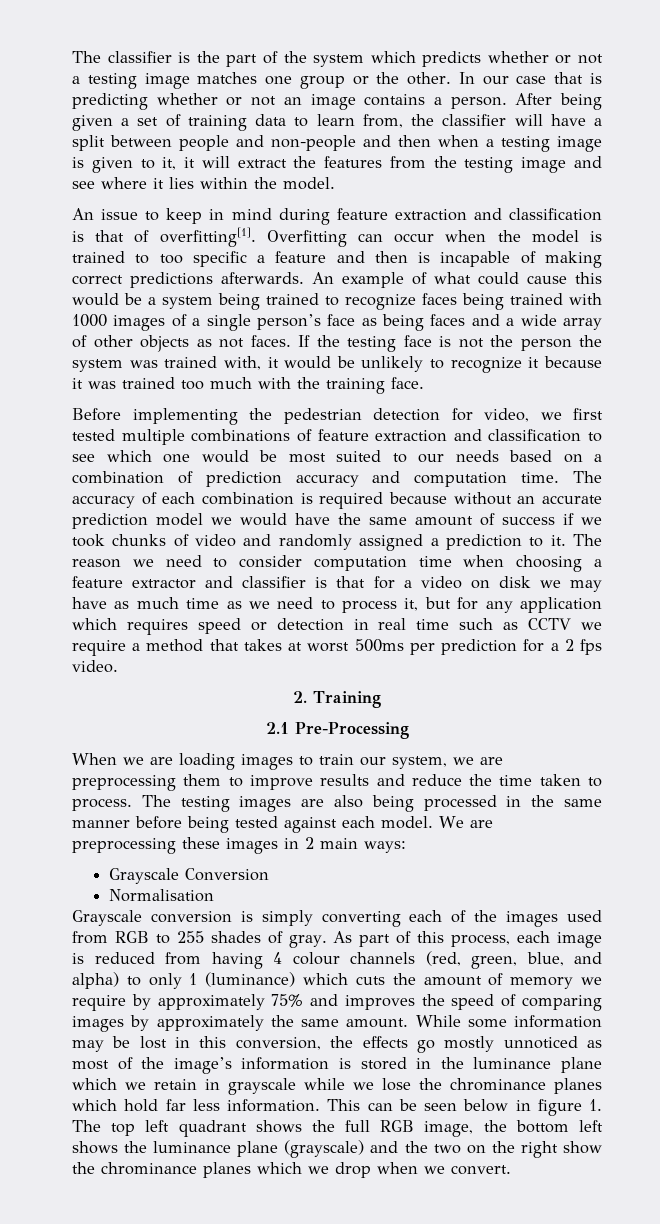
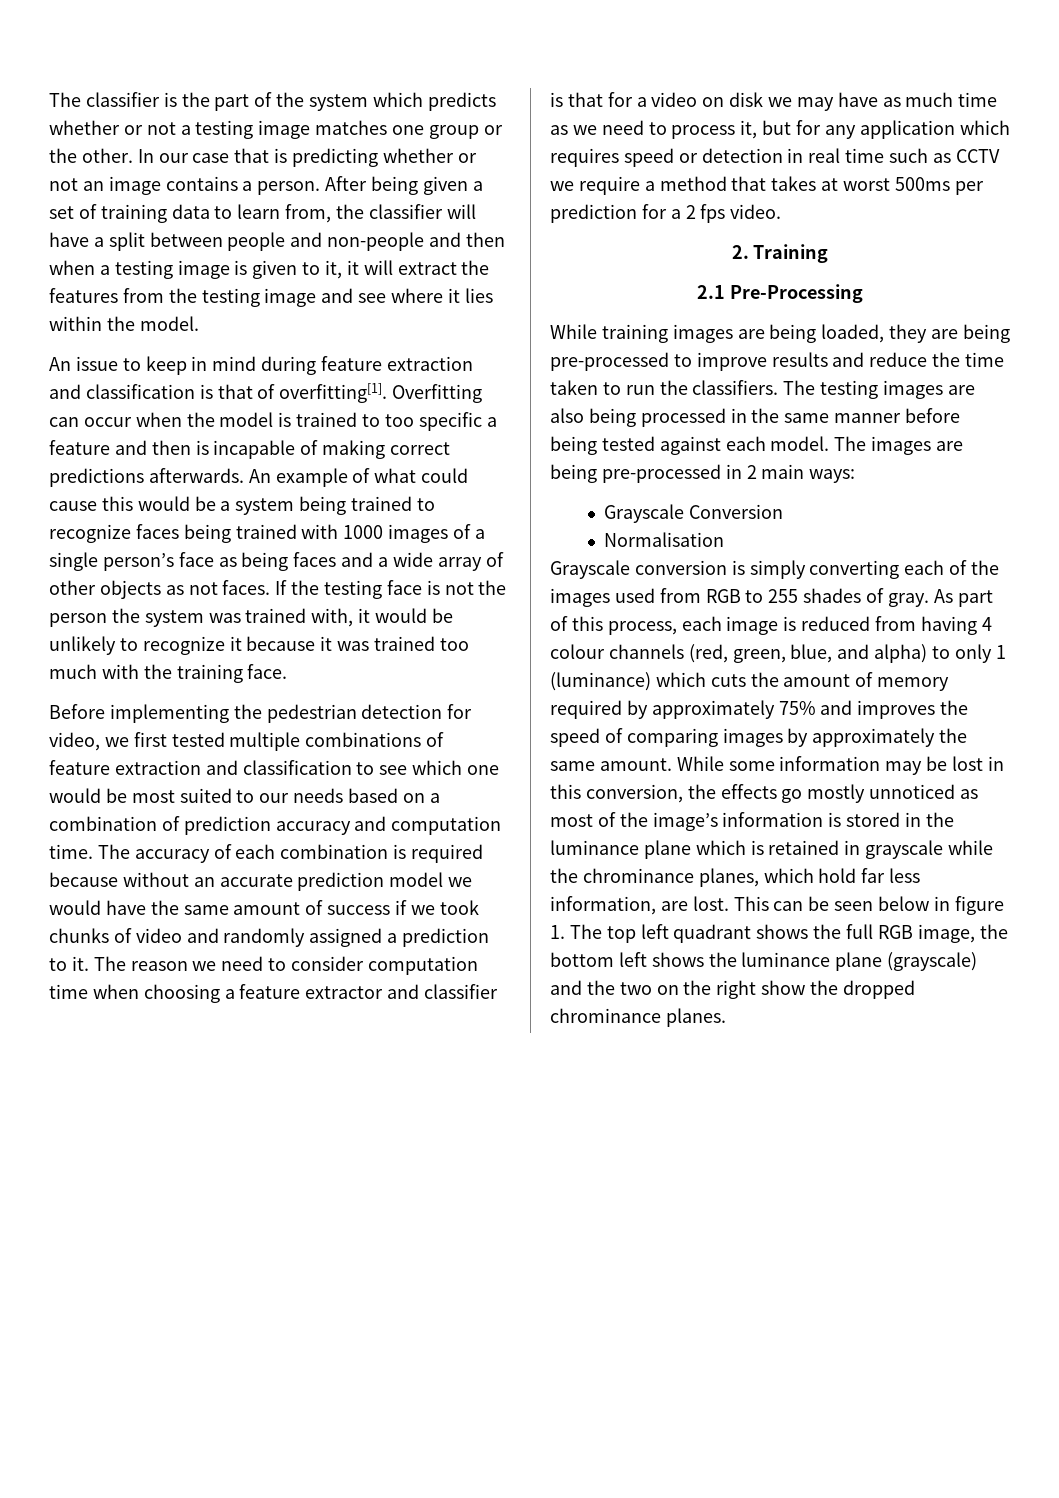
- When we are loading images to train our system, we are preprocessing them to improve results and reduce the time taken to process.
+ While training images are being loaded, they are being pre-processed to improve results and reduce the time taken to run the classifiers.
- We are preprocessing these images in 2 main ways:
+ The images are being pre-processed in 2 main ways:
- As part of this process, each image is reduced from having 4 colour channels (red, green, blue, and alpha) to only 1 (luminance) which cuts the amount of memory we require by approximately 75% and improves the speed of comparing images by approximately the same amount.
+ As part of this process, each image is reduced from having 4 colour channels (red, green, blue, and alpha) to only 1 (luminance) which cuts the amount of memory required by approximately 75% and improves the speed of comparing images by approximately the same amount.
- While some information may be lost in this conversion, the effects go mostly unnoticed as most of the image’s information is stored in the luminance plane which we retain in grayscale while we lose the chrominance planes which hold far less information.
+ While some information may be lost in this conversion, the effects go mostly unnoticed as most of the image’s information is stored in the luminance plane which is retained in grayscale while the chrominance planes, which hold far less information, are lost.
- This can be seen below in figure 1. The top left quadrant shows the full RGB image, the bottom left shows the luminance plane (grayscale) and the two on the right show the chrominance planes which we drop when we convert.
+ This can be seen below in figure 1. The top left quadrant shows the full RGB image, the bottom left shows the luminance plane (grayscale) and the two on the right show the dropped chrominance planes.

